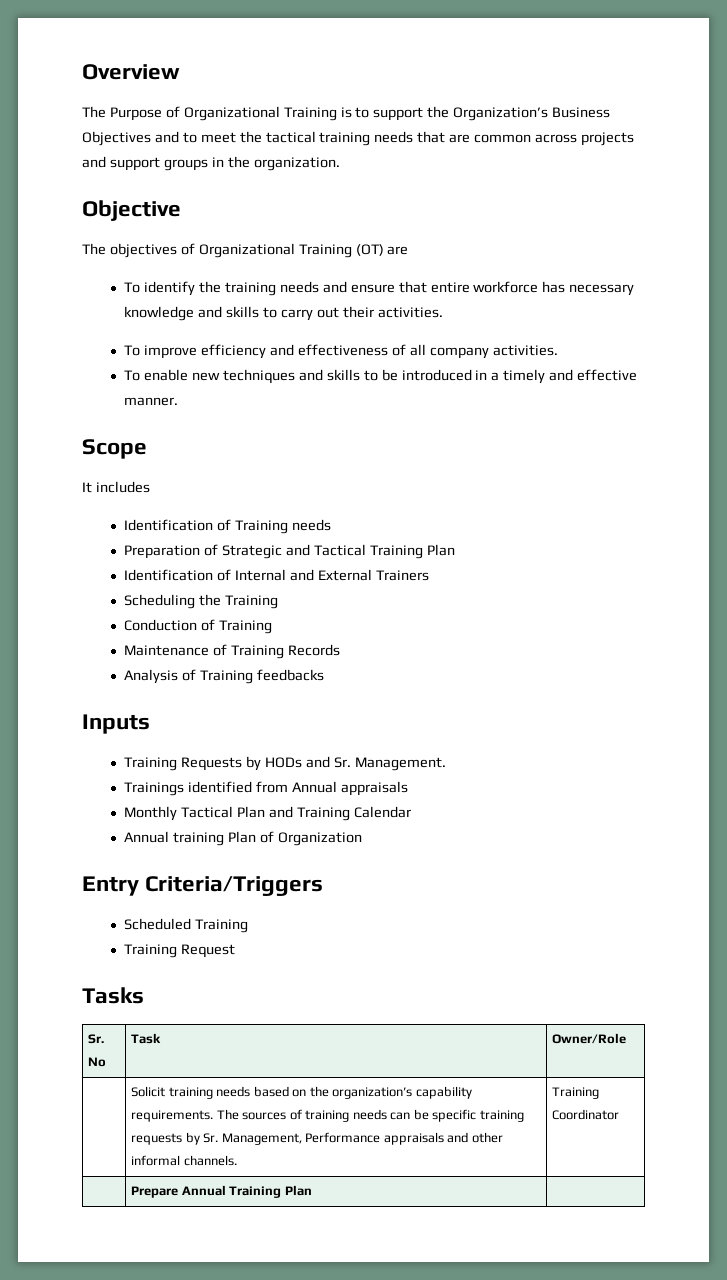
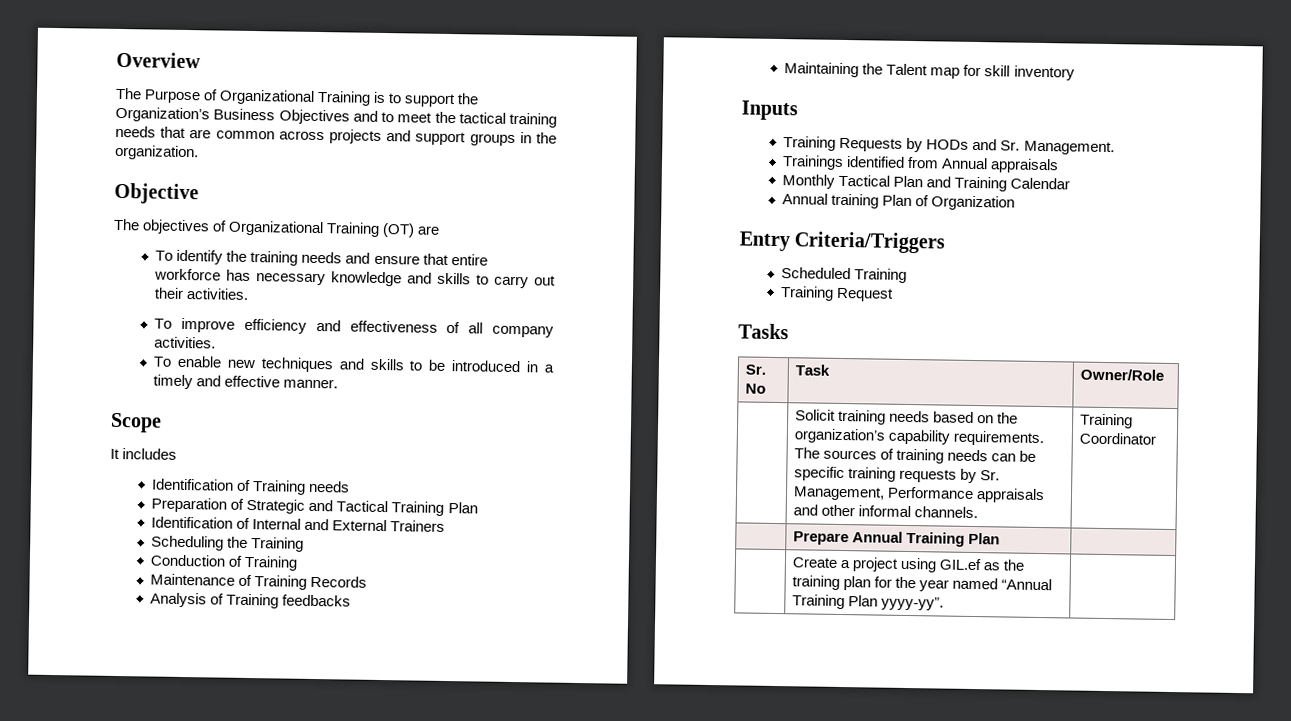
+ Maintaining the Talent map for skill inventory
+ | Create a project using GIL.ef as the training plan for the year named “Annual Training Plan yyyy-yy”. |

